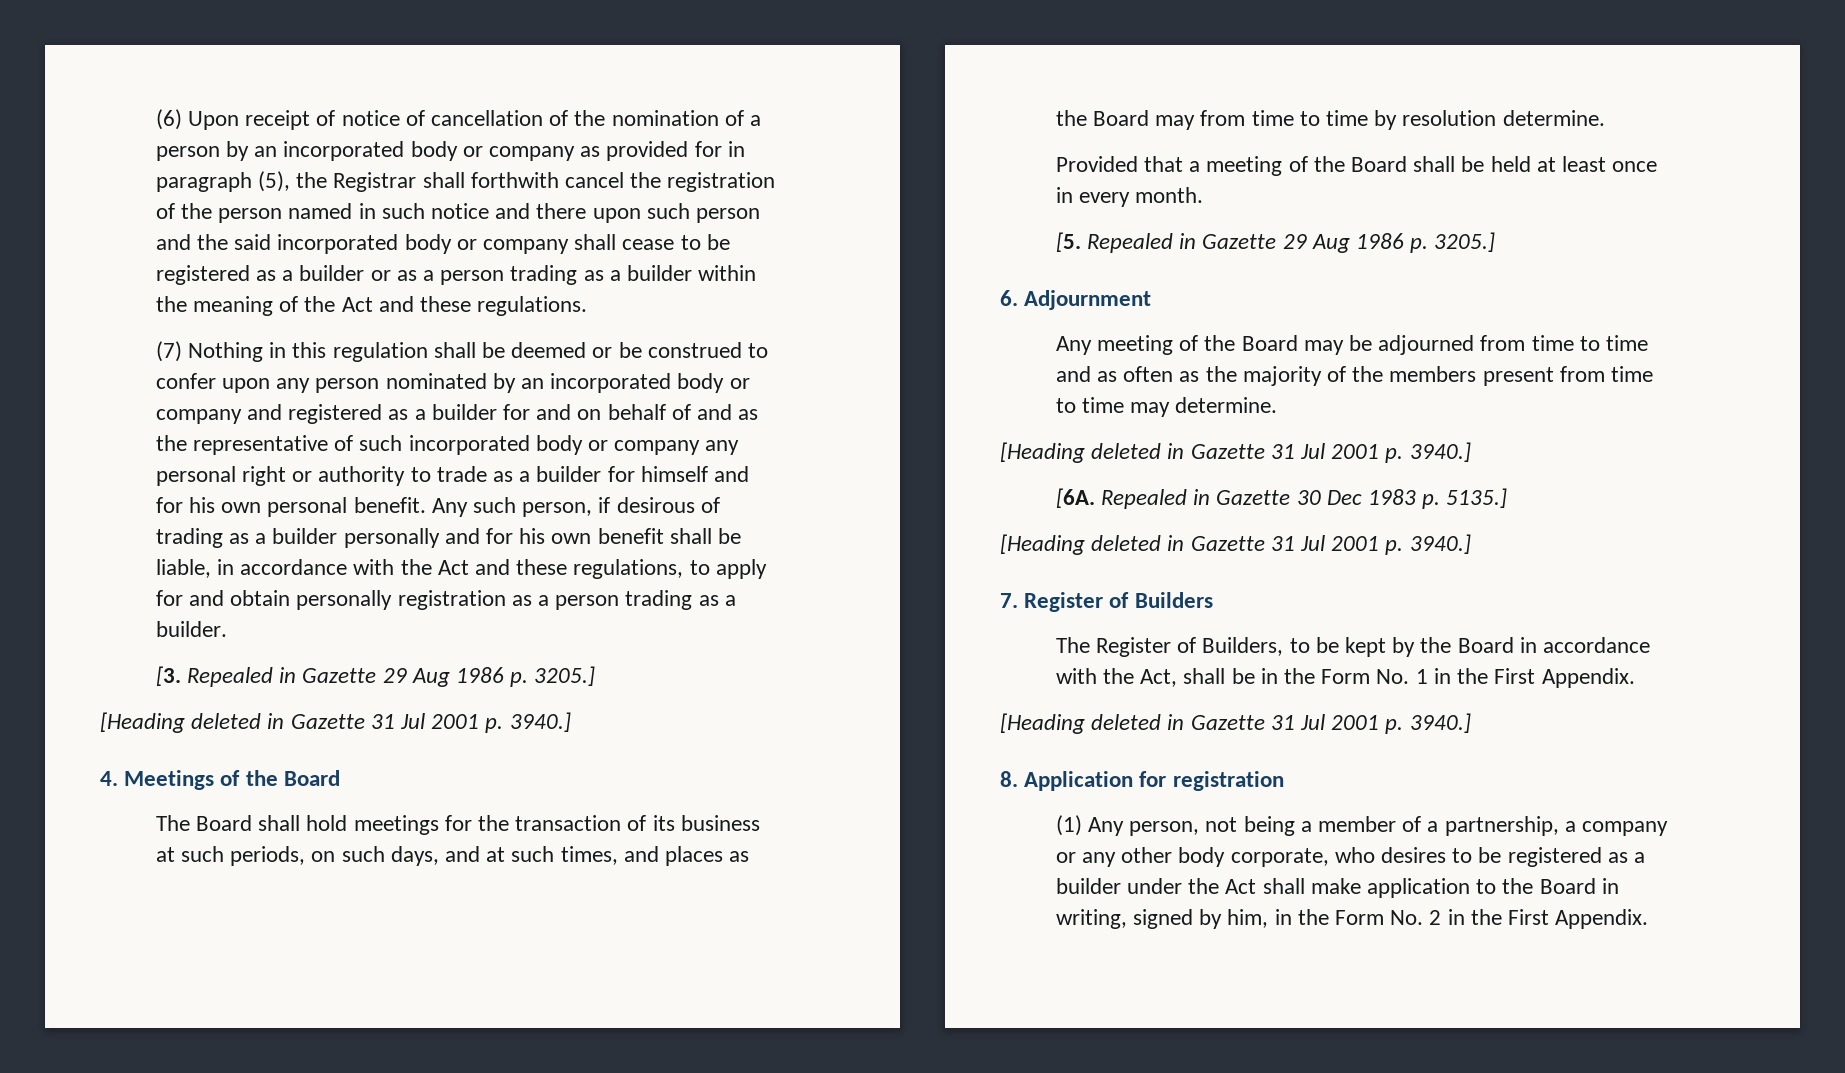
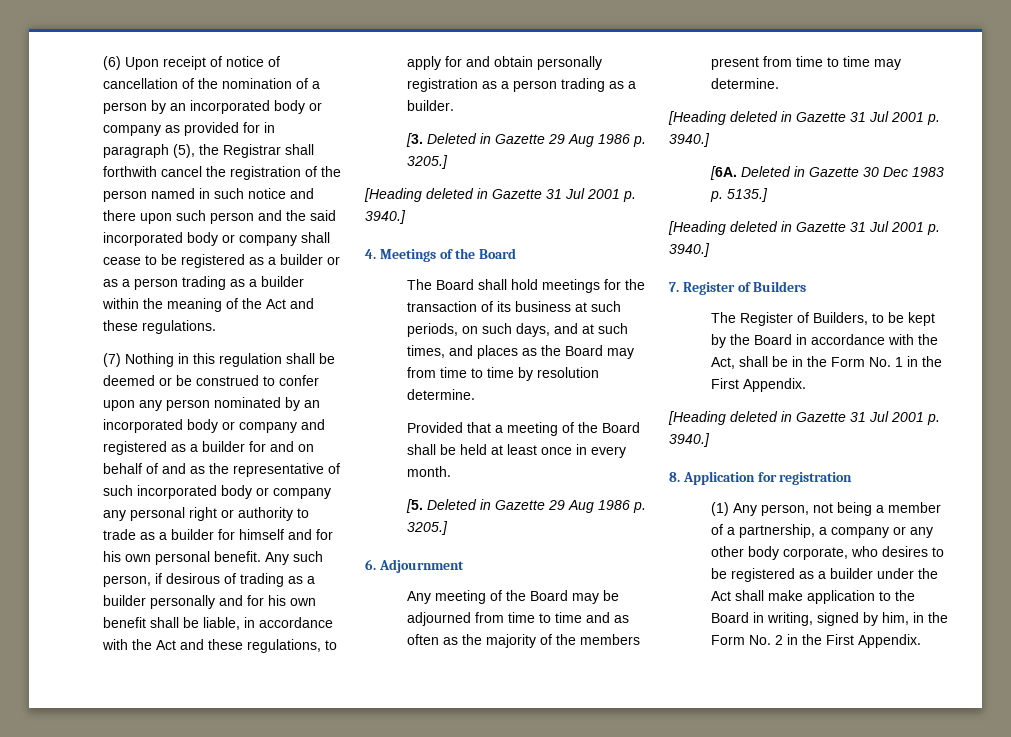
- [3. Repealed in Gazette 29 Aug 1986 p. 3205.]
+ [3. Deleted in Gazette 29 Aug 1986 p. 3205.]
- [5. Repealed in Gazette 29 Aug 1986 p. 3205.]
+ [5. Deleted in Gazette 29 Aug 1986 p. 3205.]
- Repealed in Gazette 30 Dec 1983 p. 5135.]
+ Deleted in Gazette 30 Dec 1983 p. 5135.]

